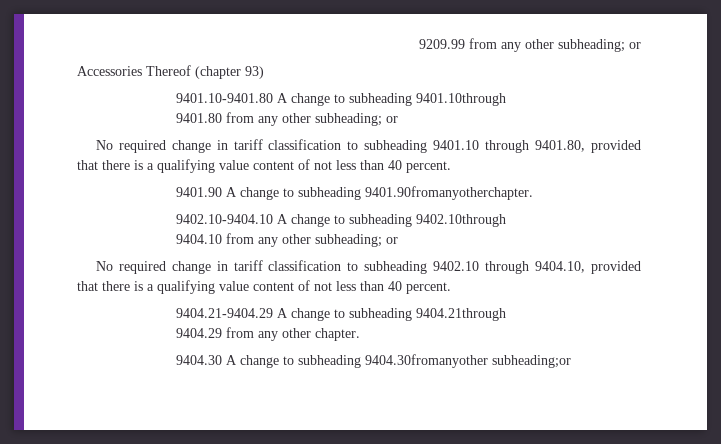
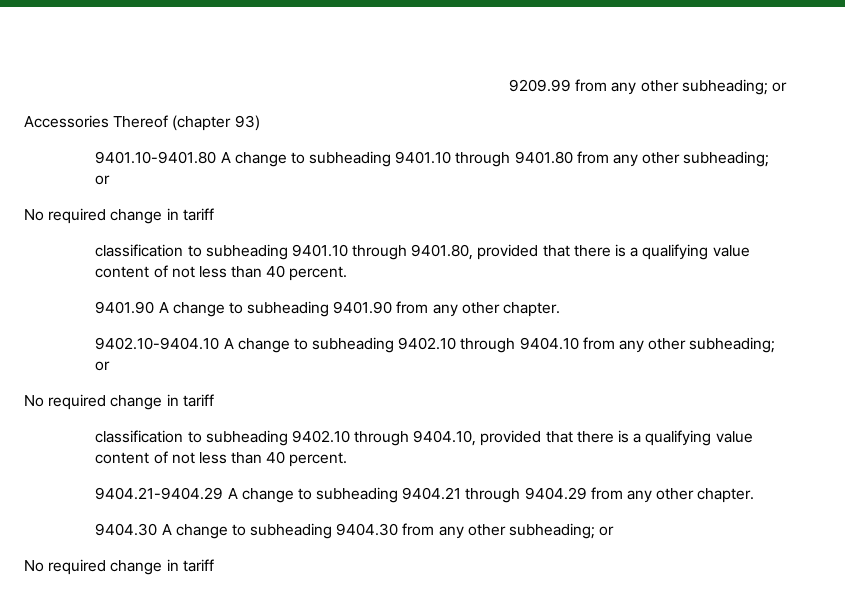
- 9401.10-9401.80 A change to subheading 9401.10through
- 9401.80 from any other subheading; or
- No required change in tariff classification to subheading 9401.10 through 9401.80, provided that there is a qualifying value content of not less than 40 percent.
+ 9401.10-9401.80 A change to subheading 9401.10 through 9401.80 from any other subheading; or
+ No required change in tariff
+ classification to subheading 9401.10 through 9401.80, provided that there is a qualifying value content of not less than 40 percent.
- 9401.90 A change to subheading 9401.90fromanyotherchapter.
+ 9401.90 A change to subheading 9401.90 from any other chapter.
- 9402.10-9404.10 A change to subheading 9402.10through
- 9404.10 from any other subheading; or
- No required change in tariff classification to subheading 9402.10 through 9404.10, provided that there is a qualifying value content of not less than 40 percent.
+ 9402.10-9404.10 A change to subheading 9402.10 through 9404.10 from any other subheading; or
+ No required change in tariff
+ classification to subheading 9402.10 through 9404.10, provided that there is a qualifying value content of not less than 40 percent.
- 9404.21-9404.29 A change to subheading 9404.21through
- 9404.29 from any other chapter.
+ 9404.21-9404.29 A change to subheading 9404.21 through 9404.29 from any other chapter.
- 9404.30 A change to subheading 9404.30fromanyother subheading;or
+ 9404.30 A change to subheading 9404.30 from any other subheading; or
+ No required change in tariff

